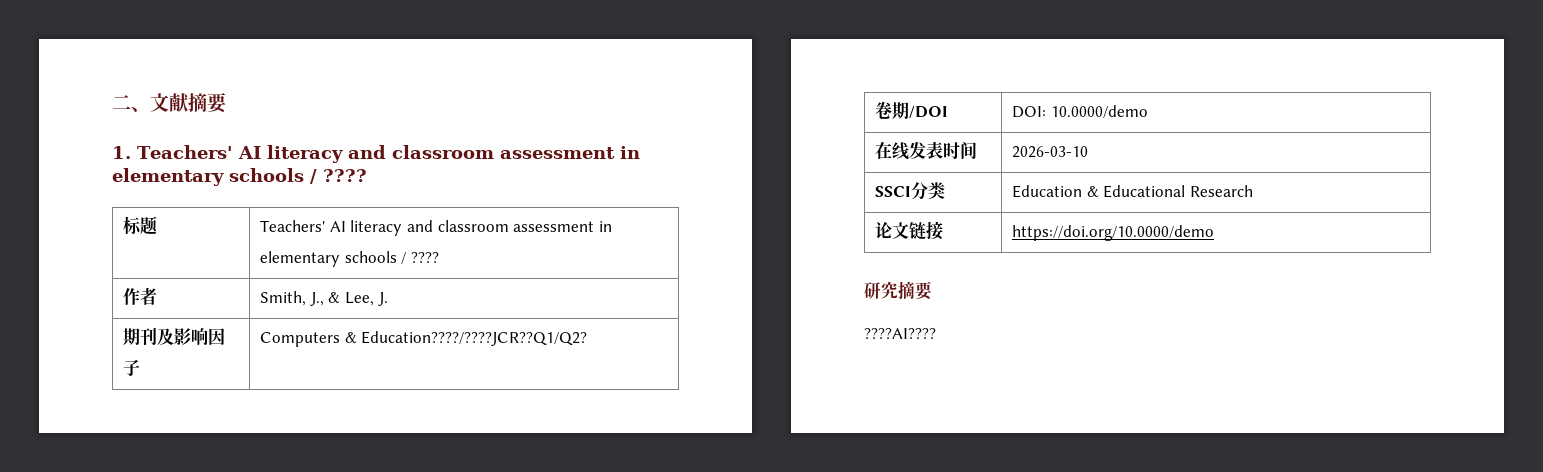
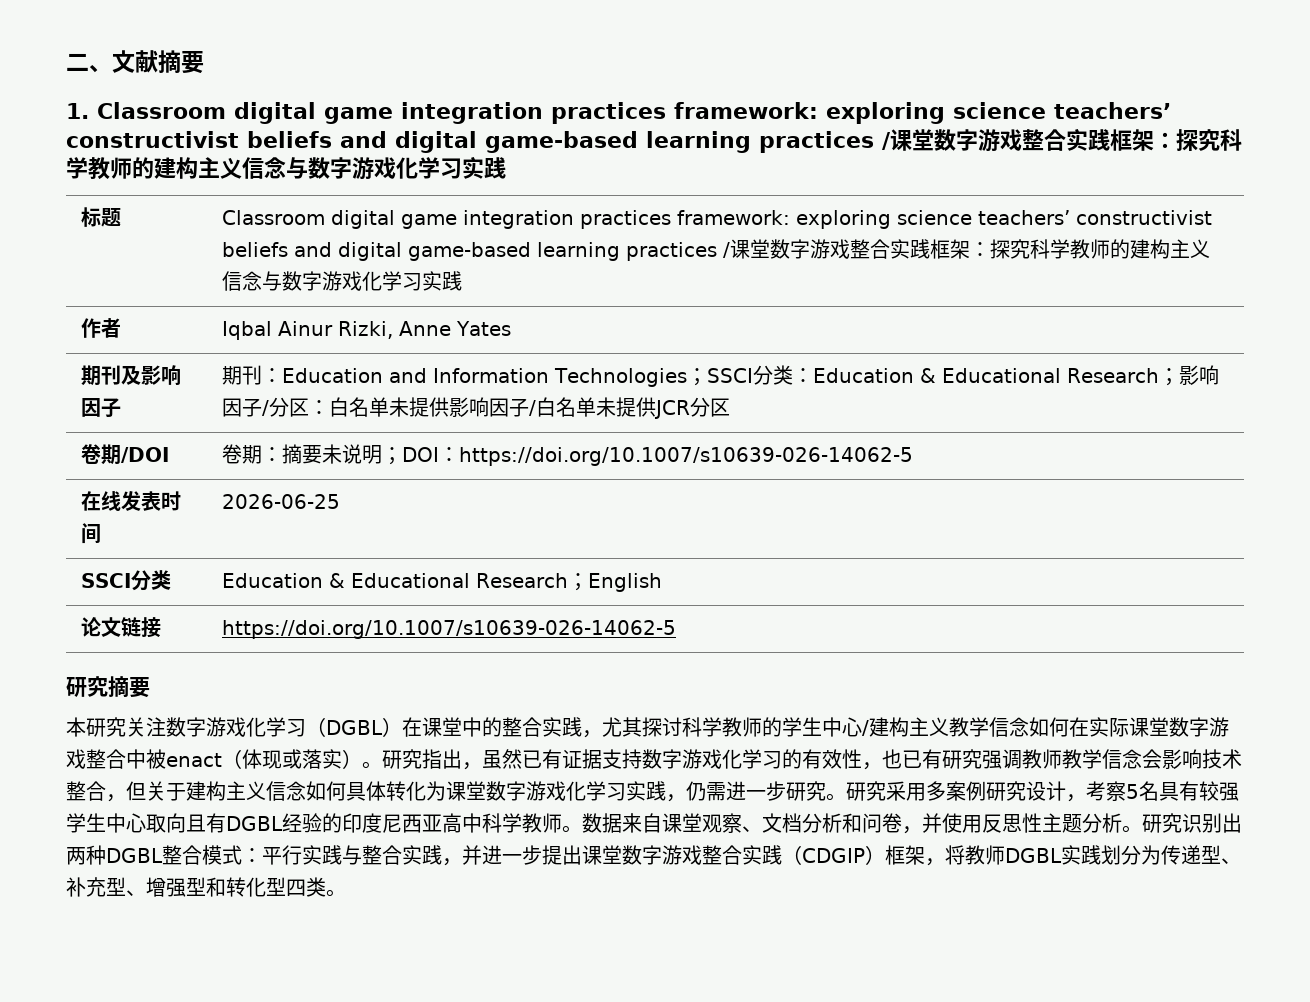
- 1. Teachers' AI literacy and classroom assessment in elementary schools / ????
- 标题 | Teachers' AI literacy and classroom assessment in elementary schools / ????
- 作者 | Smith, J., & Lee, J.
- 期刊及影响因子 | Computers & Education????/????JCR??Q1/Q2?
- 卷期/DOI | DOI: 10.0000/demo
+ 1. Classroom digital game integration practices framework: exploring science teachers’ constructivist beliefs and digital game-based learning practices /课堂数字游戏整合实践框架：探究科学教师的建构主义信念与数字游戏化学习实践
+ 标题 | Classroom digital game integration practices framework: exploring science teachers’ constructivist beliefs and digital game-based learning practices /课堂数字游戏整合实践框架：探究科学教师的建构主义信念与数字游戏化学习实践
+ 作者 | Iqbal Ainur Rizki, Anne Yates
+ 期刊及影响因子 | 期刊：Education and Information Technologies；SSCI分类：Education & Educational Research；影响因子/分区：白名单未提供影响因子/白名单未提供JCR分区
+ 卷期/DOI | 卷期：摘要未说明；DOI：https://doi.org/10.1007/s10639-026-14062-5
- 在线发表时间 | 2026-03-10
+ 在线发表时间 | 2026-06-25
- SSCI分类 | Education & Educational Research
+ SSCI分类 | Education & Educational Research；English
- 论文链接 | https://doi.org/10.0000/demo
+ 论文链接 | https://doi.org/10.1007/s10639-026-14062-5
- ????AI????
+ 本研究关注数字游戏化学习（DGBL）在课堂中的整合实践，尤其探讨科学教师的学生中心/建构主义教学信念如何在实际课堂数字游戏整合中被enact（体现或落实）。研究指出，虽然已有证据支持数字游戏化学习的有效性，也已有研究强调教师教学信念会影响技术整合，但关于建构主义信念如何具体转化为课堂数字游戏化学习实践，仍需进一步研究。研究采用多案例研究设计，考察5名具有较强学生中心取向且有DGBL经验的印度尼西亚高中科学教师。数据来自课堂观察、文档分析和问卷，并使用反思性主题分析。研究识别出两种DGBL整合模式：平行实践与整合实践，并进一步提出课堂数字游戏整合实践（CDGIP）框架，将教师DGBL实践划分为传递型、补充型、增强型和转化型四类。

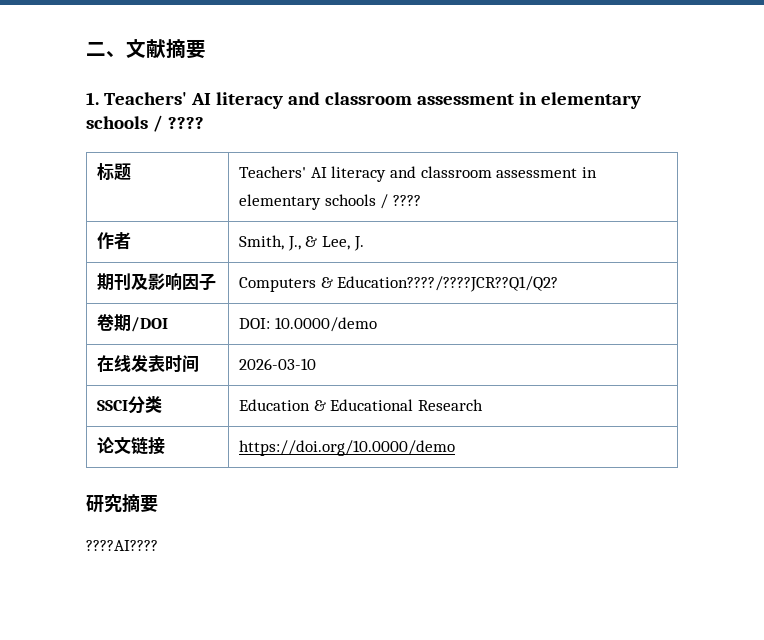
- 1. Classroom digital game integration practices framework: exploring science teachers’ constructivist beliefs and digital game-based learning practices /课堂数字游戏整合实践框架：探究科学教师的建构主义信念与数字游戏化学习实践
- 标题 | Classroom digital game integration practices framework: exploring science teachers’ constructivist beliefs and digital game-based learning practices /课堂数字游戏整合实践框架：探究科学教师的建构主义信念与数字游戏化学习实践
- 作者 | Iqbal Ainur Rizki, Anne Yates
- 期刊及影响因子 | 期刊：Education and Information Technologies；SSCI分类：Education & Educational Research；影响因子/分区：白名单未提供影响因子/白名单未提供JCR分区
- 卷期/DOI | 卷期：摘要未说明；DOI：https://doi.org/10.1007/s10639-026-14062-5
+ 1. Teachers' AI literacy and classroom assessment in elementary schools / ????
+ 标题 | Teachers' AI literacy and classroom assessment in elementary schools / ????
+ 作者 | Smith, J., & Lee, J.
+ 期刊及影响因子 | Computers & Education????/????JCR??Q1/Q2?
+ 卷期/DOI | DOI: 10.0000/demo
- 在线发表时间 | 2026-06-25
+ 在线发表时间 | 2026-03-10
- SSCI分类 | Education & Educational Research；English
+ SSCI分类 | Education & Educational Research
- 论文链接 | https://doi.org/10.1007/s10639-026-14062-5
+ 论文链接 | https://doi.org/10.0000/demo
- 本研究关注数字游戏化学习（DGBL）在课堂中的整合实践，尤其探讨科学教师的学生中心/建构主义教学信念如何在实际课堂数字游戏整合中被enact（体现或落实）。研究指出，虽然已有证据支持数字游戏化学习的有效性，也已有研究强调教师教学信念会影响技术整合，但关于建构主义信念如何具体转化为课堂数字游戏化学习实践，仍需进一步研究。研究采用多案例研究设计，考察5名具有较强学生中心取向且有DGBL经验的印度尼西亚高中科学教师。数据来自课堂观察、文档分析和问卷，并使用反思性主题分析。研究识别出两种DGBL整合模式：平行实践与整合实践，并进一步提出课堂数字游戏整合实践（CDGIP）框架，将教师DGBL实践划分为传递型、补充型、增强型和转化型四类。
+ ????AI????

